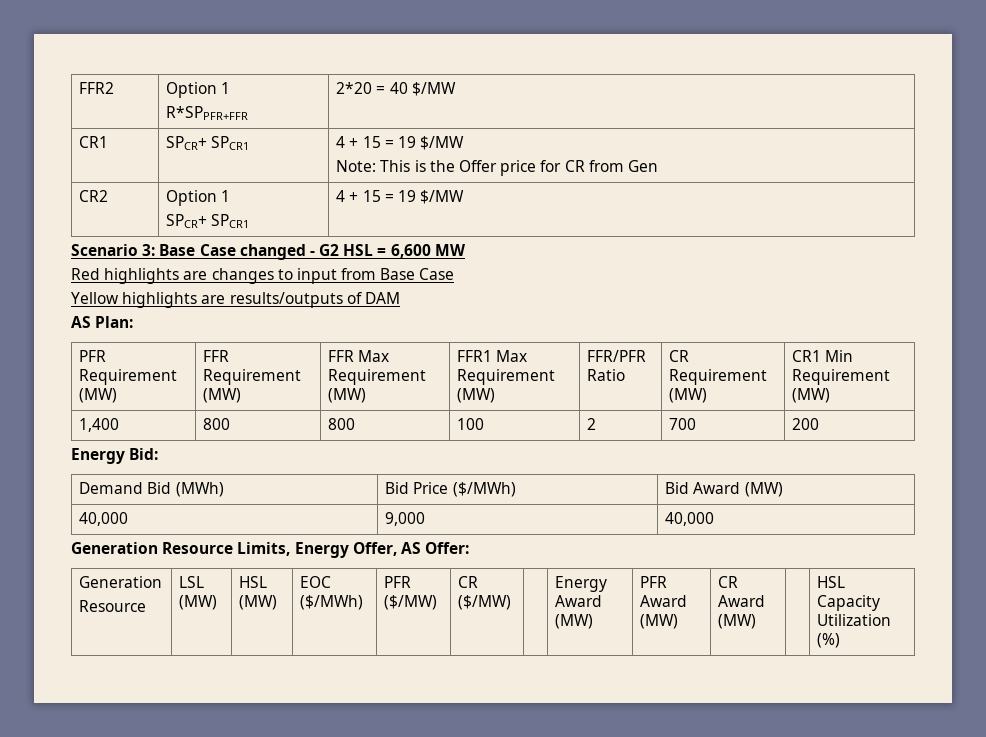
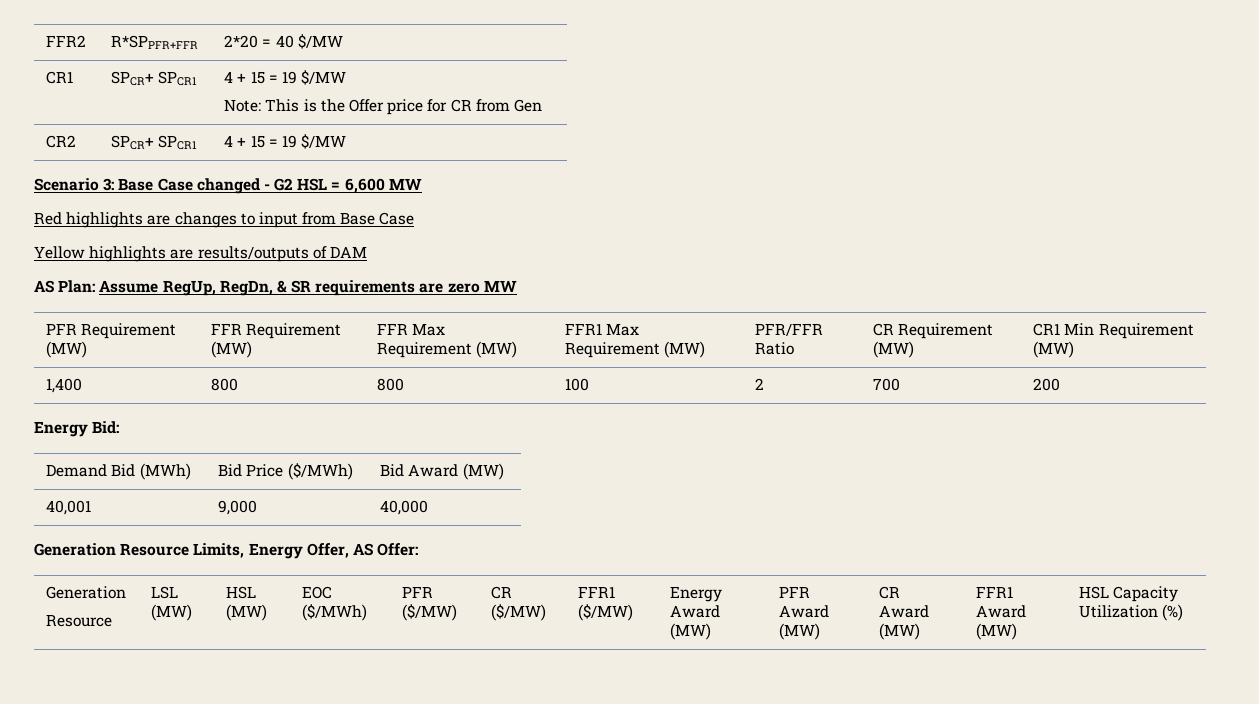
- FFR2 | Option 1
- R*SPPFR+FFR | 2*20 = 40 $/MW
+ FFR2 | R*SPPFR+FFR | 2*20 = 40 $/MW
- CR2 | Option 1
- SPCR+ SPCR1 | 4 + 15 = 19 $/MW
+ CR2 | SPCR+ SPCR1 | 4 + 15 = 19 $/MW
- AS Plan:
+ AS Plan: Assume RegUp, RegDn, & SR requirements are zero MW
- PFR Requirement (MW) | FFR Requirement (MW) | FFR Max Requirement (MW) | FFR1 Max Requirement (MW) | FFR/PFR Ratio | CR Requirement (MW) | CR1 Min Requirement (MW)
+ PFR Requirement (MW) | FFR Requirement (MW) | FFR Max Requirement (MW) | FFR1 Max Requirement (MW) | PFR/FFR Ratio | CR Requirement (MW) | CR1 Min Requirement (MW)
- 40,000 | 9,000 | 40,000
+ 40,001 | 9,000 | 40,000
  Generation Resource Limits, Energy Offer, AS Offer:
  Generation
- Resource | LSL (MW) | HSL (MW) | EOC ($/MWh) | PFR ($/MW) | CR ($/MW) | | Energy Award (MW) | PFR Award (MW) | CR Award (MW) | | HSL Capacity Utilization (%)
+ Resource | LSL (MW) | HSL (MW) | EOC ($/MWh) | PFR ($/MW) | CR ($/MW) | FFR1 ($/MW) | Energy Award (MW) | PFR Award (MW) | CR Award (MW) | FFR1 Award (MW) | HSL Capacity Utilization (%)

